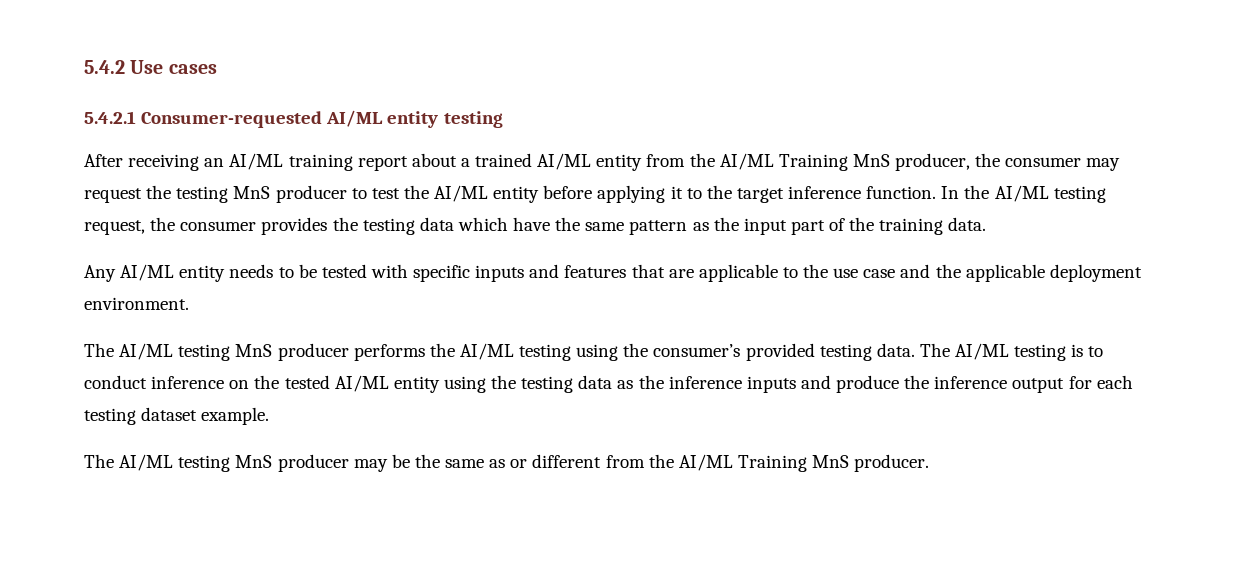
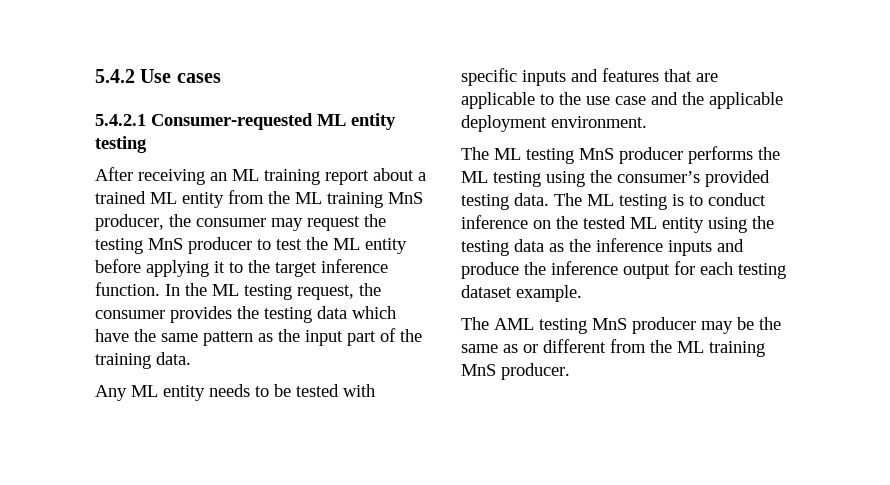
- 5.4.2.1 Consumer-requested AI/ML entity testing
+ 5.4.2.1 Consumer-requested ML entity testing
- After receiving an AI/ML training report about a trained AI/ML entity from the AI/ML Training MnS producer, the consumer may request the testing MnS producer to test the AI/ML entity before applying it to the target inference function.
+ After receiving an ML training report about a trained ML entity from the ML training MnS producer, the consumer may request the testing MnS producer to test the ML entity before applying it to the target inference function.
- In the AI/ML testing request, the consumer provides the testing data which have the same pattern as the input part of the training data.
+ In the ML testing request, the consumer provides the testing data which have the same pattern as the input part of the training data.
- Any AI/ML entity needs to be tested with specific inputs and features that are applicable to the use case and the applicable deployment environment.
+ Any ML entity needs to be tested with specific inputs and features that are applicable to the use case and the applicable deployment environment.
- The AI/ML testing MnS producer performs the AI/ML testing using the consumer’s provided testing data.
+ The ML testing MnS producer performs the ML testing using the consumer’s provided testing data.
- The AI/ML testing is to conduct inference on the tested AI/ML entity using the testing data as the inference inputs and produce the inference output for each testing dataset example.
+ The ML testing is to conduct inference on the tested ML entity using the testing data as the inference inputs and produce the inference output for each testing dataset example.
- The AI/ML testing MnS producer may be the same as or different from the AI/ML Training MnS producer.
+ The AML testing MnS producer may be the same as or different from the ML training MnS producer.

